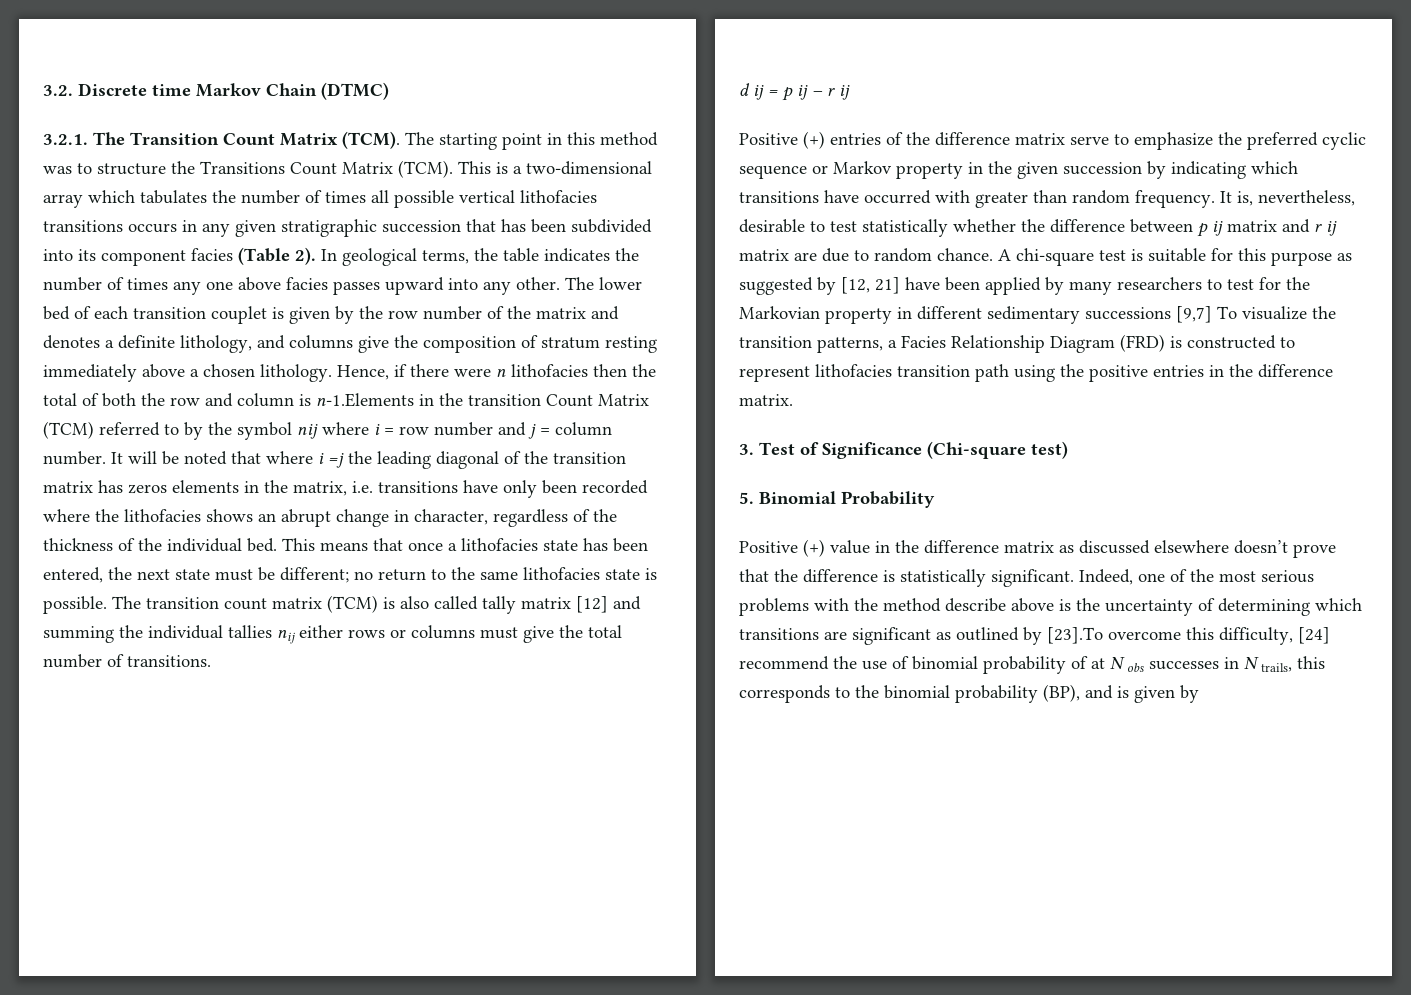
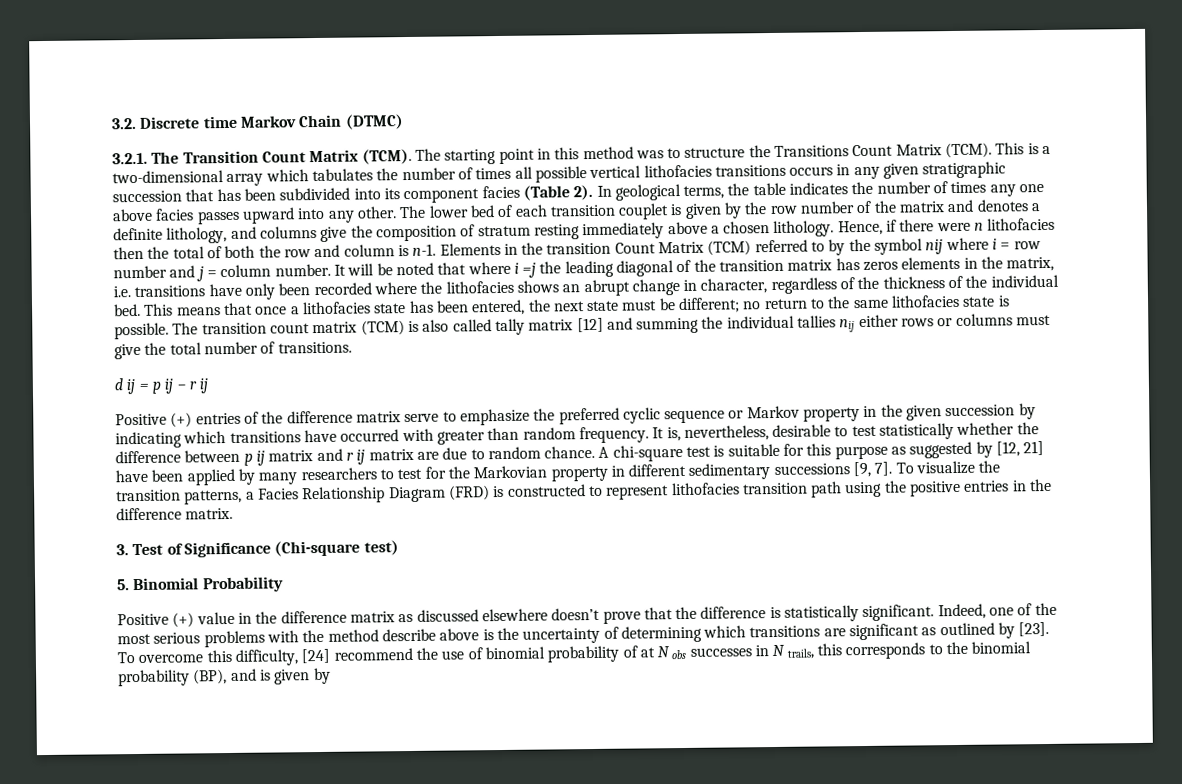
- Hence, if there were n lithofacies then the total of both the row and column is n-1.Elements in the transition Count Matrix (TCM) referred to by the symbol nij where i = row number and j = column number.
+ Hence, if there were n lithofacies then the total of both the row and column is n-1. Elements in the transition Count Matrix (TCM) referred to by the symbol nij where i = row number and j = column number.
- A chi-square test is suitable for this purpose as suggested by [12, 21] have been applied by many researchers to test for the Markovian property in different sedimentary successions [9,7] To visualize the transition patterns, a Facies Relationship Diagram (FRD) is constructed to represent lithofacies transition path using the positive entries in the difference matrix.
+ A chi-square test is suitable for this purpose as suggested by [12, 21] have been applied by many researchers to test for the Markovian property in different sedimentary successions [9, 7]. To visualize the transition patterns, a Facies Relationship Diagram (FRD) is constructed to represent lithofacies transition path using the positive entries in the difference matrix.
- Indeed, one of the most serious problems with the method describe above is the uncertainty of determining which transitions are significant as outlined by [23].To overcome this difficulty, [24] recommend the use of binomial probability of at N obs successes in N trails, this corresponds to the binomial probability (BP), and is given by
+ Indeed, one of the most serious problems with the method describe above is the uncertainty of determining which transitions are significant as outlined by [23]. To overcome this difficulty, [24] recommend the use of binomial probability of at N obs successes in N trails, this corresponds to the binomial probability (BP), and is given by

